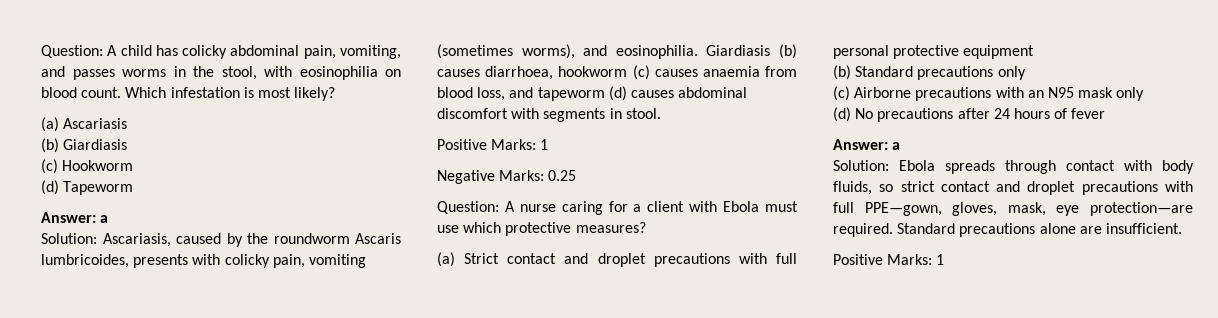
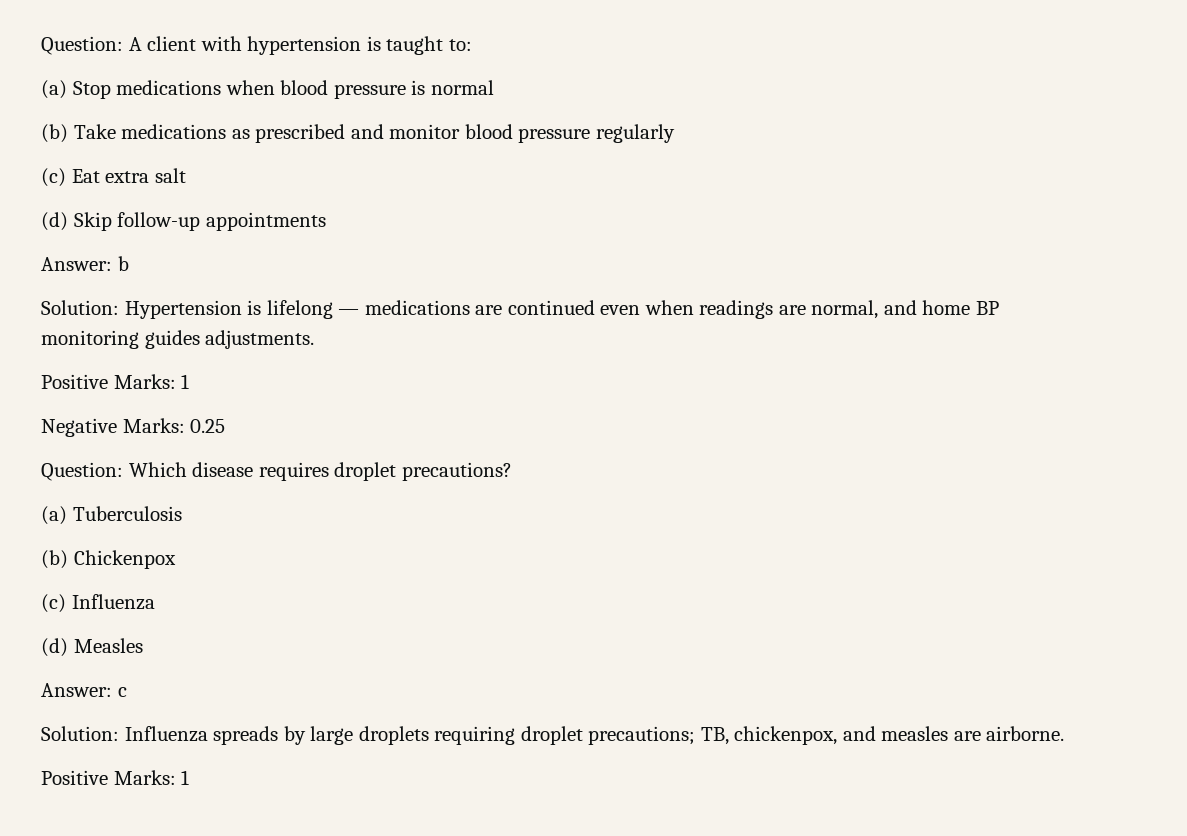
- Question: A child has colicky abdominal pain, vomiting, and passes worms in the stool, with eosinophilia on blood count. Which infestation is most likely?
- (a) Ascariasis
- (b) Giardiasis
- (c) Hookworm
- (d) Tapeworm
- Answer: a
- Solution: Ascariasis, caused by the roundworm Ascaris lumbricoides, presents with colicky pain, vomiting (sometimes worms), and eosinophilia. Giardiasis (b) causes diarrhoea, hookworm (c) causes anaemia from blood loss, and tapeworm (d) causes abdominal discomfort with segments in stool.
+ Question: A client with hypertension is taught to:
+ (a) Stop medications when blood pressure is normal
+ (b) Take medications as prescribed and monitor blood pressure regularly
+ (c) Eat extra salt
+ (d) Skip follow-up appointments
+ Answer: b
+ Solution: Hypertension is lifelong — medications are continued even when readings are normal, and home BP monitoring guides adjustments.
- Question: A nurse caring for a client with Ebola must use which protective measures?
- (a) Strict contact and droplet precautions with full personal protective equipment
- (b) Standard precautions only
- (c) Airborne precautions with an N95 mask only
- (d) No precautions after 24 hours of fever
- Answer: a
- Solution: Ebola spreads through contact with body fluids, so strict contact and droplet precautions with full PPE—gown, gloves, mask, eye protection—are required. Standard precautions alone are insufficient.
+ Question: Which disease requires droplet precautions?
+ (a) Tuberculosis
+ (b) Chickenpox
+ (c) Influenza
+ (d) Measles
+ Answer: c
+ Solution: Influenza spreads by large droplets requiring droplet precautions; TB, chickenpox, and measles are airborne.

